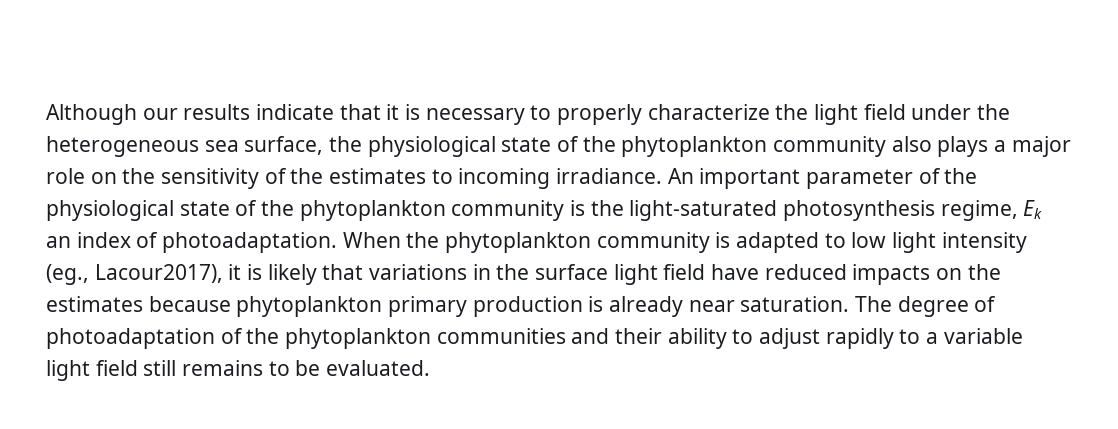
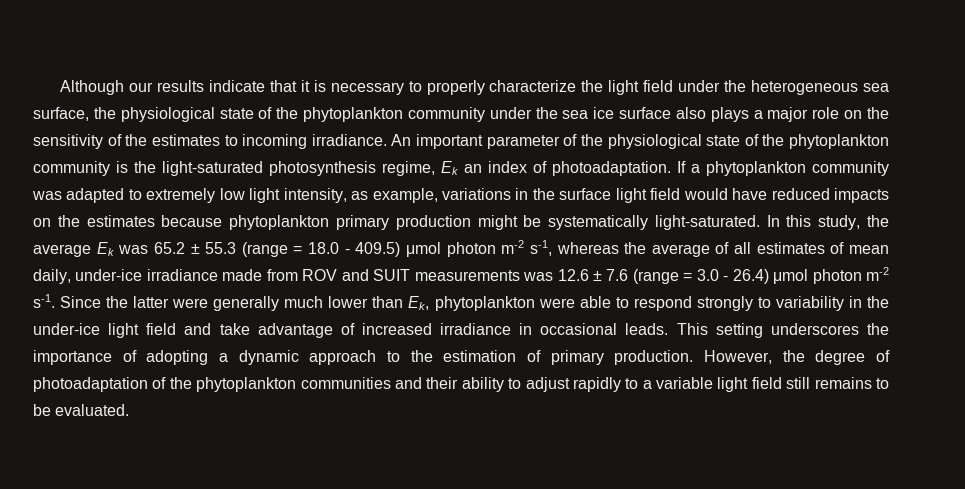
- Although our results indicate that it is necessary to properly characterize the light field under the heterogeneous sea surface, the physiological state of the phytoplankton community also plays a major role on the sensitivity of the estimates to incoming irradiance.
+ Although our results indicate that it is necessary to properly characterize the light field under the heterogeneous sea surface, the physiological state of the phytoplankton community under the sea ice surface also plays a major role on the sensitivity of the estimates to incoming irradiance.
- When the phytoplankton community is adapted to low light intensity (eg., Lacour2017), it is likely that variations in the surface light field have reduced impacts on the estimates because phytoplankton primary production is already near saturation. The degree of photoadaptation of the phytoplankton communities and their ability to adjust rapidly to a variable light field still remains to be evaluated.
+ If a phytoplankton community was adapted to extremely low light intensity, as example, variations in the surface light field would have reduced impacts on the estimates because phytoplankton primary production might be systematically light-saturated. In this study, the average Ek was 65.2 ± 55.3 (range = 18.0 - 409.5) μmol photon m-2 s-1, whereas the average of all estimates of mean daily, under-ice irradiance made from ROV and SUIT measurements was 12.6 ± 7.6 (range = 3.0 - 26.4) μmol photon m-2 s-1. Since the latter were generally much lower than Ek, phytoplankton were able to respond strongly to variability in the under-ice light field and take advantage of increased irradiance in occasional leads. This setting underscores the importance of adopting a dynamic approach to the estimation of primary production. However, the degree of photoadaptation of the phytoplankton communities and their ability to adjust rapidly to a variable light field still remains to be evaluated.

